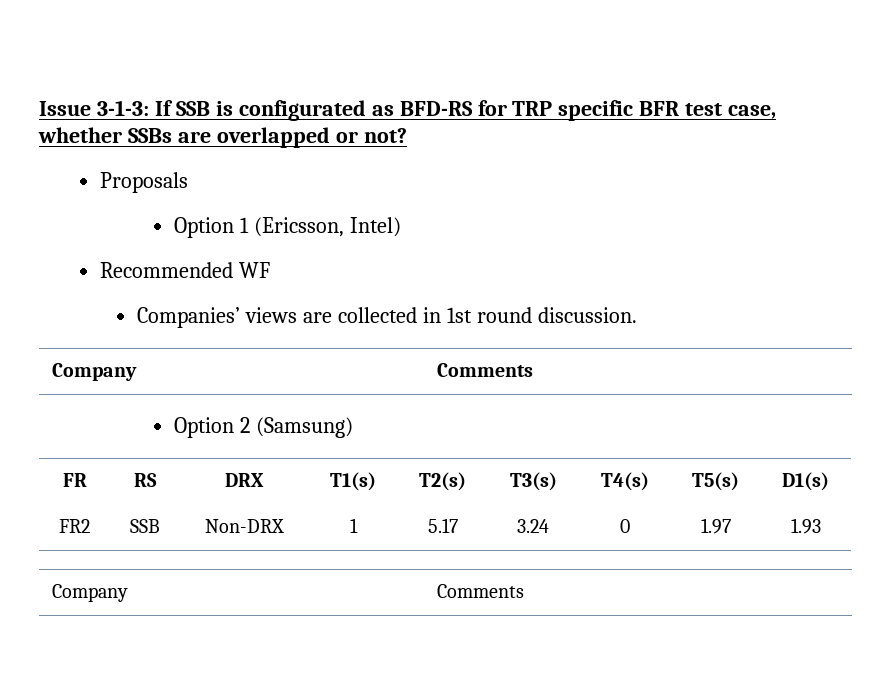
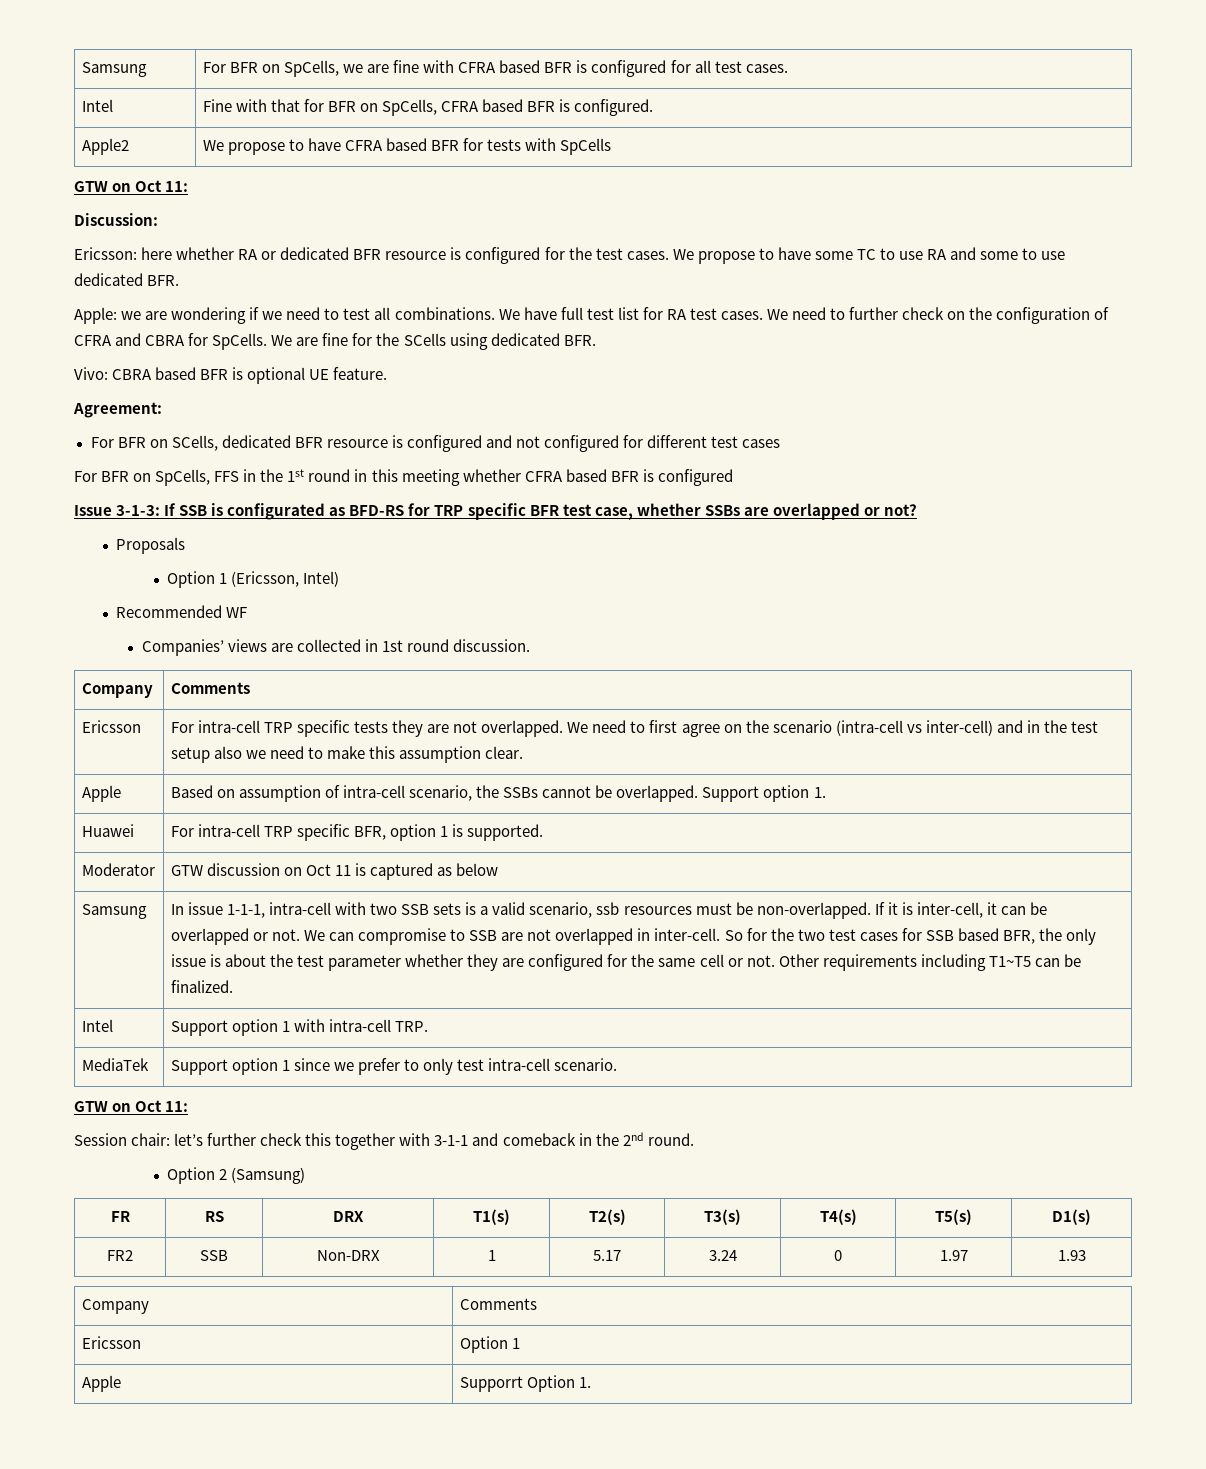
+ Samsung | For BFR on SpCells, we are fine with CFRA based BFR is configured for all test cases.
+ Intel | Fine with that for BFR on SpCells, CFRA based BFR is configured.
+ Apple2 | We propose to have CFRA based BFR for tests with SpCells
+ GTW on Oct 11:
+ Discussion:
+ Ericsson: here whether RA or dedicated BFR resource is configured for the test cases. We propose to have some TC to use RA and some to use dedicated BFR.
+ Apple: we are wondering if we need to test all combinations. We have full test list for RA test cases. We need to further check on the configuration of CFRA and CBRA for SpCells. We are fine for the SCells using dedicated BFR.
+ Vivo: CBRA based BFR is optional UE feature.
+ Agreement:
+ For BFR on SCells, dedicated BFR resource is configured and not configured for different test cases
+ For BFR on SpCells, FFS in the 1st round in this meeting whether CFRA based BFR is configured
+ Ericsson | For intra-cell TRP specific tests they are not overlapped. We need to first agree on the scenario (intra-cell vs inter-cell) and in the test setup also we need to make this assumption clear.
+ Apple | Based on assumption of intra-cell scenario, the SSBs cannot be overlapped. Support option 1.
+ Huawei | For intra-cell TRP specific BFR, option 1 is supported.
+ Moderator | GTW discussion on Oct 11 is captured as below
+ Samsung | In issue 1-1-1, intra-cell with two SSB sets is a valid scenario, ssb resources must be non-overlapped. If it is inter-cell, it can be overlapped or not. We can compromise to SSB are not overlapped in inter-cell. So for the two test cases for SSB based BFR, the only issue is about the test parameter whether they are configured for the same cell or not. Other requirements including T1~T5 can be finalized.
+ Intel | Support option 1 with intra-cell TRP.
+ MediaTek | Support option 1 since we prefer to only test intra-cell scenario.
+ GTW on Oct 11:
+ Session chair: let’s further check this together with 3-1-1 and comeback in the 2nd round.
+ Ericsson | Option 1
+ Apple | Supporrt Option 1.

